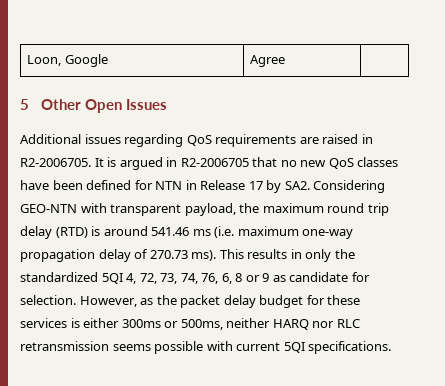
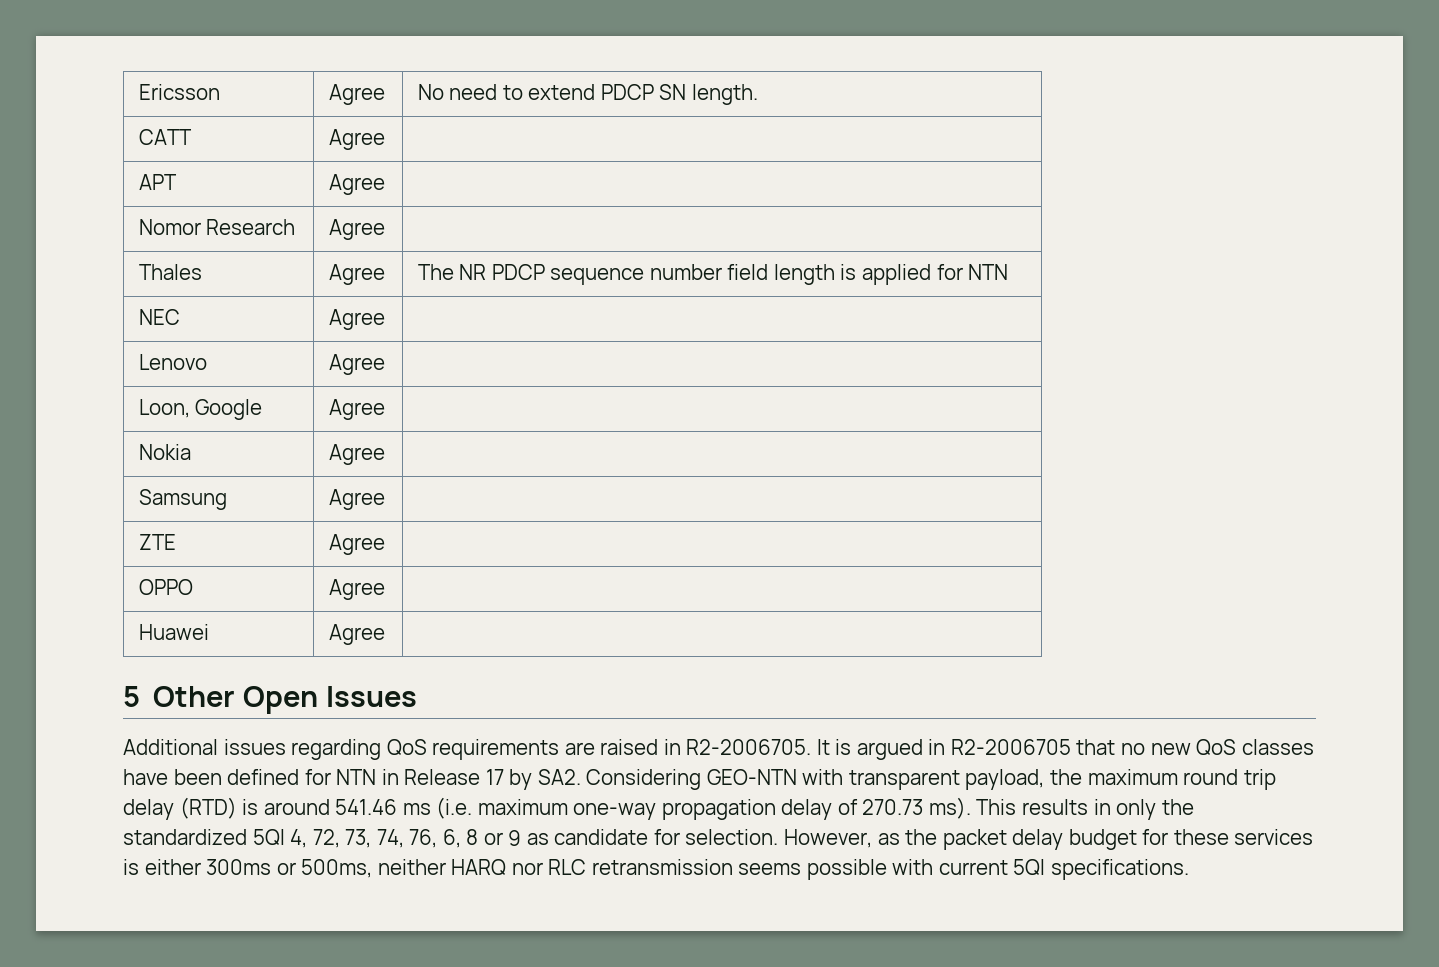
+ Ericsson | Agree | No need to extend PDCP SN length.
+ CATT | Agree |
+ APT | Agree |
+ Nomor Research | Agree |
+ Thales | Agree | The NR PDCP sequence number field length is applied for NTN
+ NEC | Agree |
+ Lenovo | Agree |
  Loon, Google | Agree |
+ Nokia | Agree |
+ Samsung | Agree |
+ ZTE | Agree |
+ OPPO | Agree |
+ Huawei | Agree |

